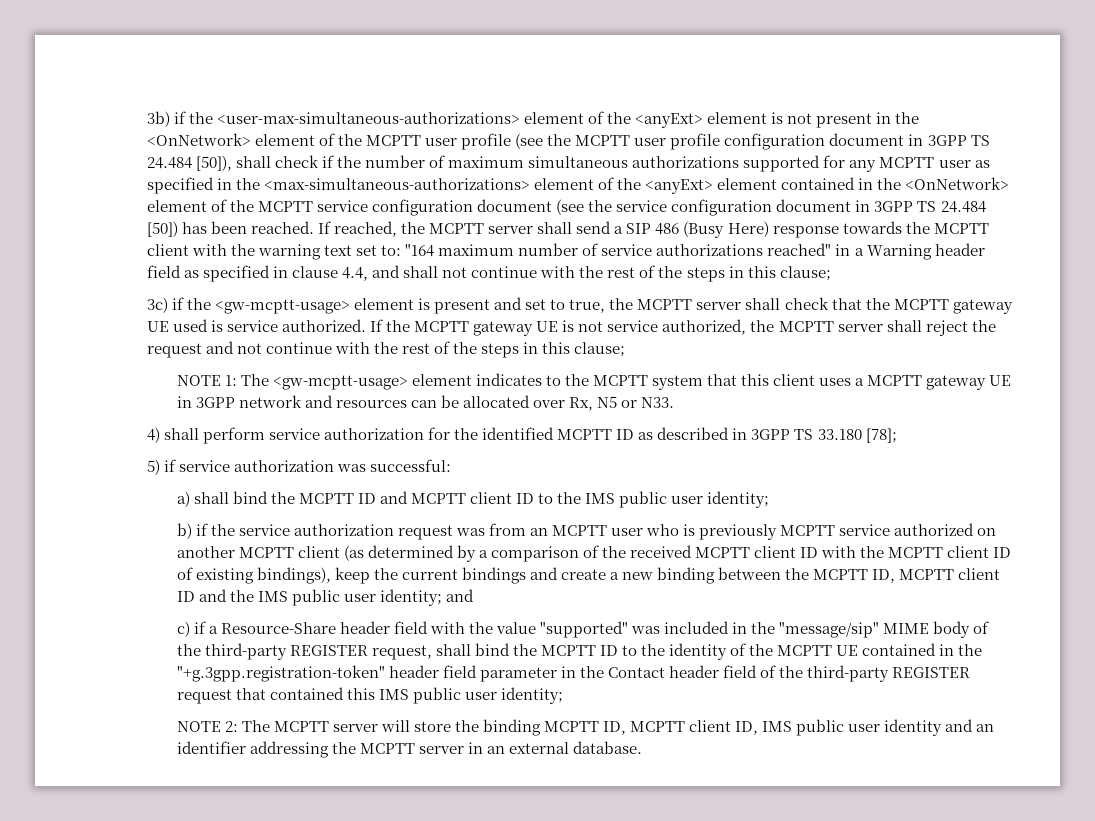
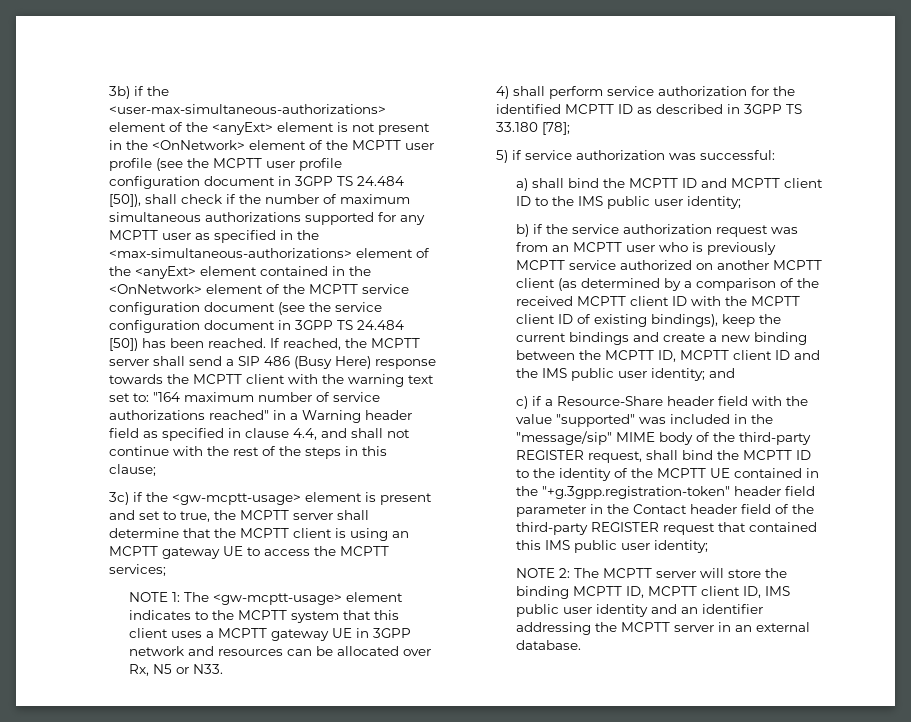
- 3c) if the <gw-mcptt-usage> element is present and set to true, the MCPTT server shall check that the MCPTT gateway UE used is service authorized. If the MCPTT gateway UE is not service authorized, the MCPTT server shall reject the request and not continue with the rest of the steps in this clause;
+ 3c) if the <gw-mcptt-usage> element is present and set to true, the MCPTT server shall determine that the MCPTT client is using an MCPTT gateway UE to access the MCPTT services;

